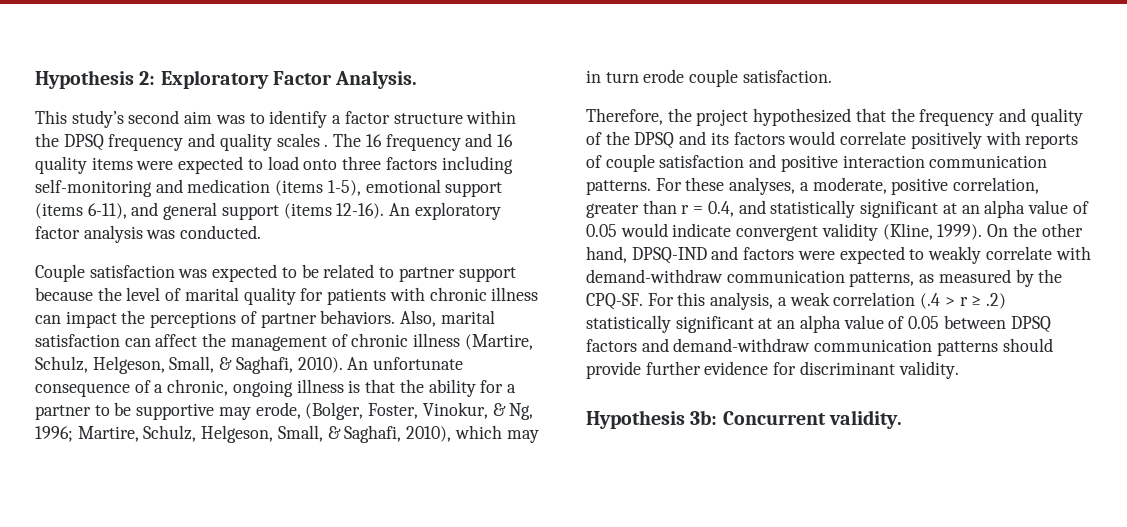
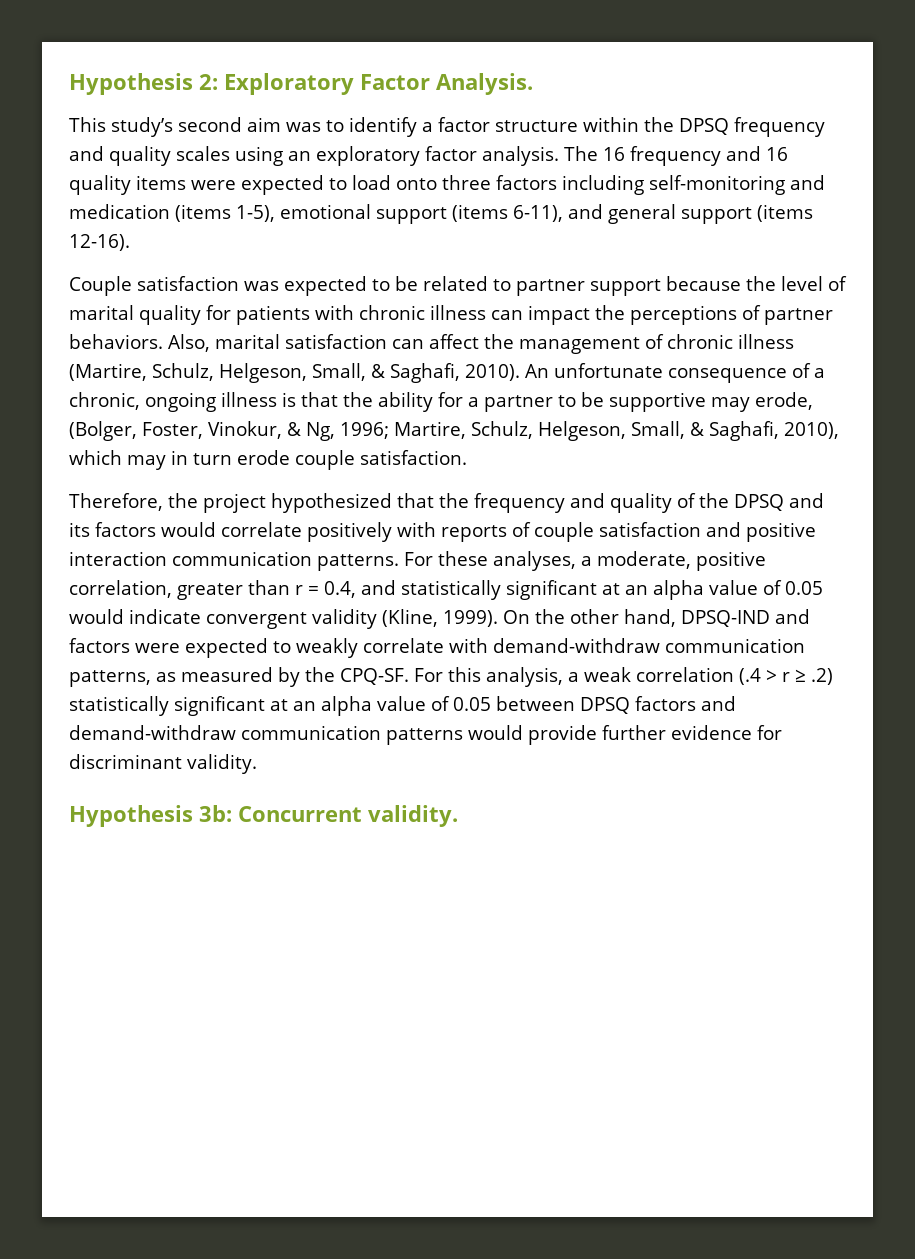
- This study’s second aim was to identify a factor structure within the DPSQ frequency and quality scales .
+ This study’s second aim was to identify a factor structure within the DPSQ frequency and quality scales using an exploratory factor analysis.
- An exploratory factor analysis was conducted.
- For this analysis, a weak correlation (.4 > r ≥ .2) statistically significant at an alpha value of 0.05 between DPSQ factors and demand-withdraw communication patterns should provide further evidence for discriminant validity.
+ For this analysis, a weak correlation (.4 > r ≥ .2) statistically significant at an alpha value of 0.05 between DPSQ factors and demand-withdraw communication patterns would provide further evidence for discriminant validity.

